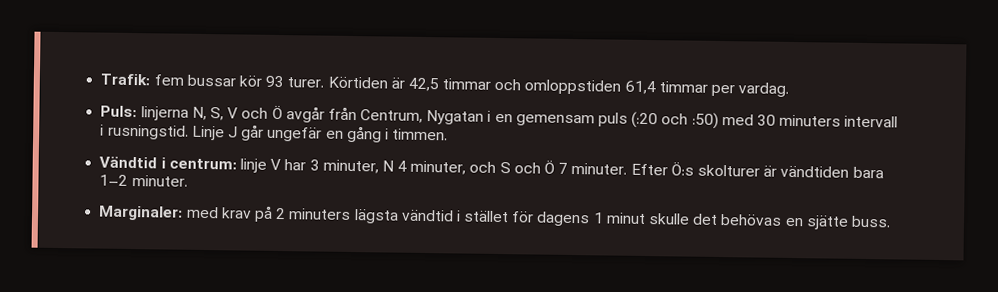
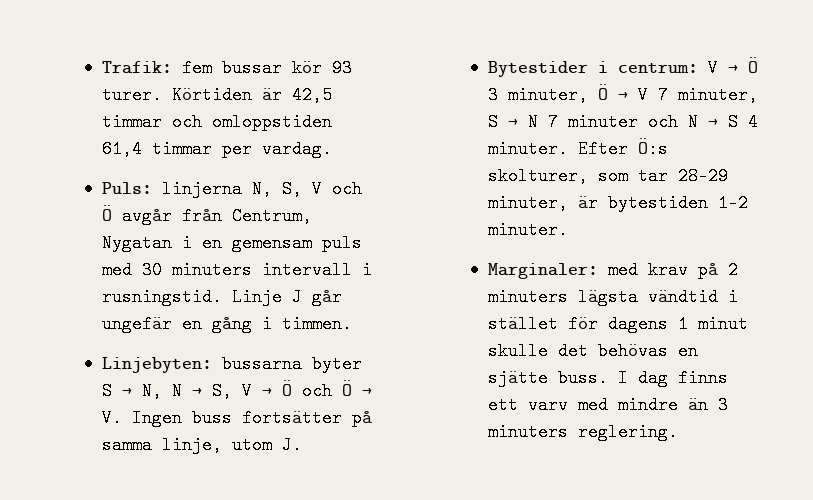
- Puls: linjerna N, S, V och Ö avgår från Centrum, Nygatan i en gemensam puls (:20 och :50) med 30 minuters intervall i rusningstid.
+ Puls: linjerna N, S, V och Ö avgår från Centrum, Nygatan i en gemensam puls med 30 minuters intervall i rusningstid.
- Vändtid i centrum: linje V har 3 minuter, N 4 minuter, och S och Ö 7 minuter. Efter Ö:s skolturer är vändtiden bara 1–2 minuter.
+ Linjebyten: bussarna byter S → N, N → S, V → Ö och Ö → V. Ingen buss fortsätter på samma linje, utom J.
+ Bytestider i centrum: V → Ö 3 minuter, Ö → V 7 minuter, S → N 7 minuter och N → S 4 minuter. Efter Ö:s skolturer, som tar 28–29 minuter, är bytestiden 1–2 minuter.
+ I dag finns ett varv med mindre än 3 minuters reglering.

